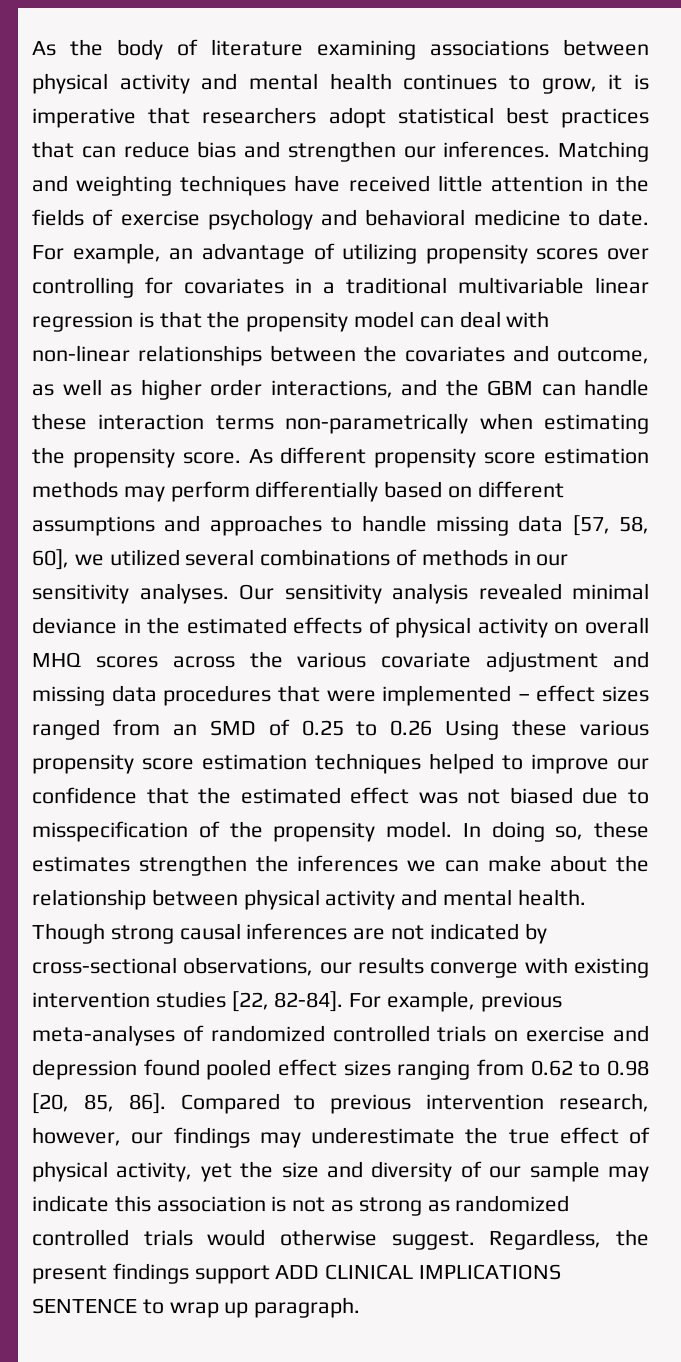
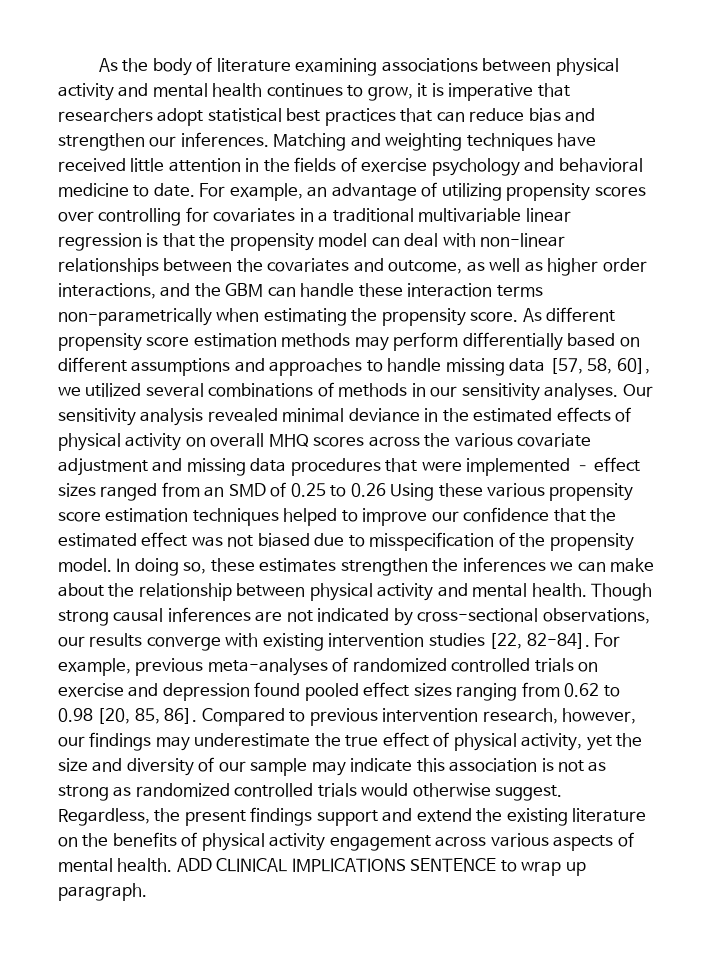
- Regardless, the present findings support ADD CLINICAL IMPLICATIONS SENTENCE to wrap up paragraph.
+ Regardless, the present findings support and extend the existing literature on the benefits of physical activity engagement across various aspects of mental health. ADD CLINICAL IMPLICATIONS SENTENCE to wrap up paragraph.

